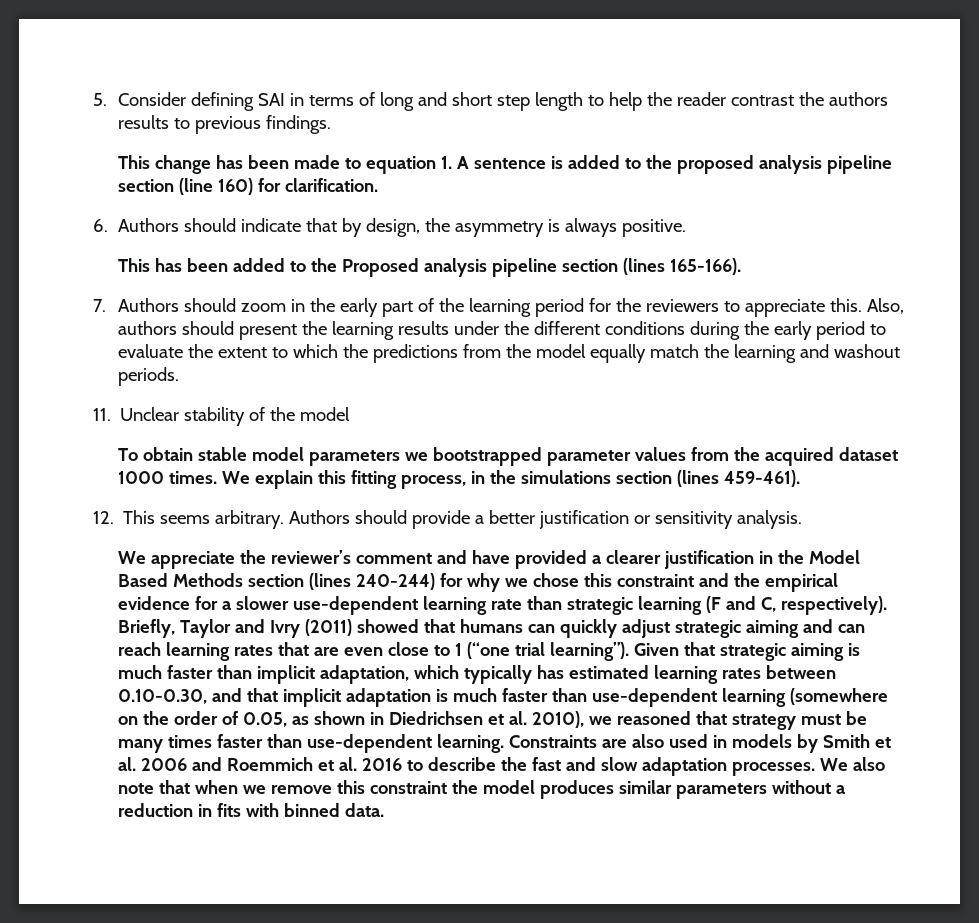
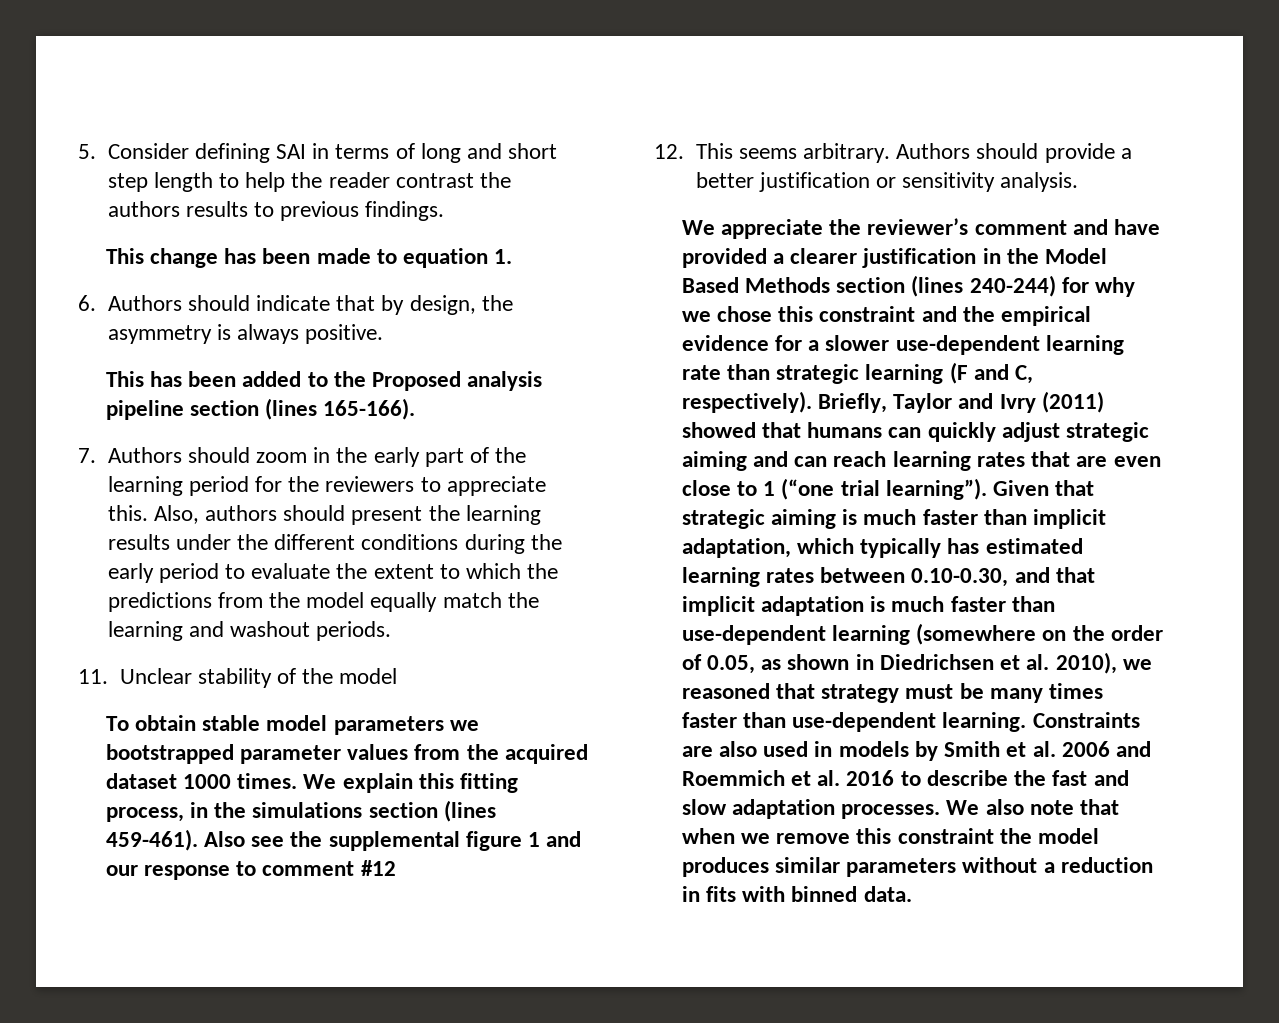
- This change has been made to equation 1. A sentence is added to the proposed analysis pipeline section (line 160) for clarification.
+ This change has been made to equation 1.
+ Also see the supplemental figure 1 and our response to comment #12

